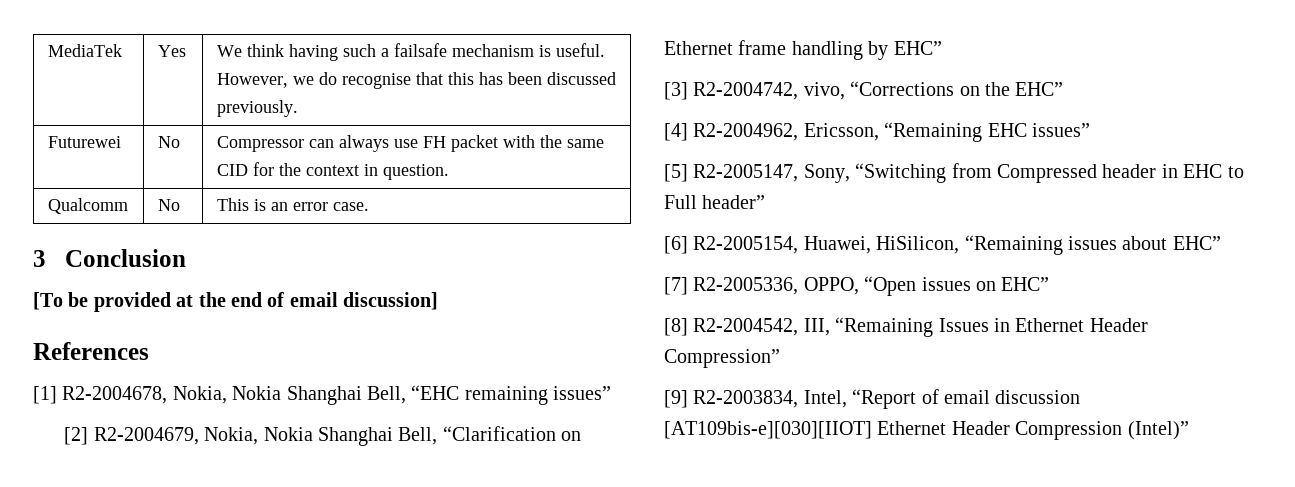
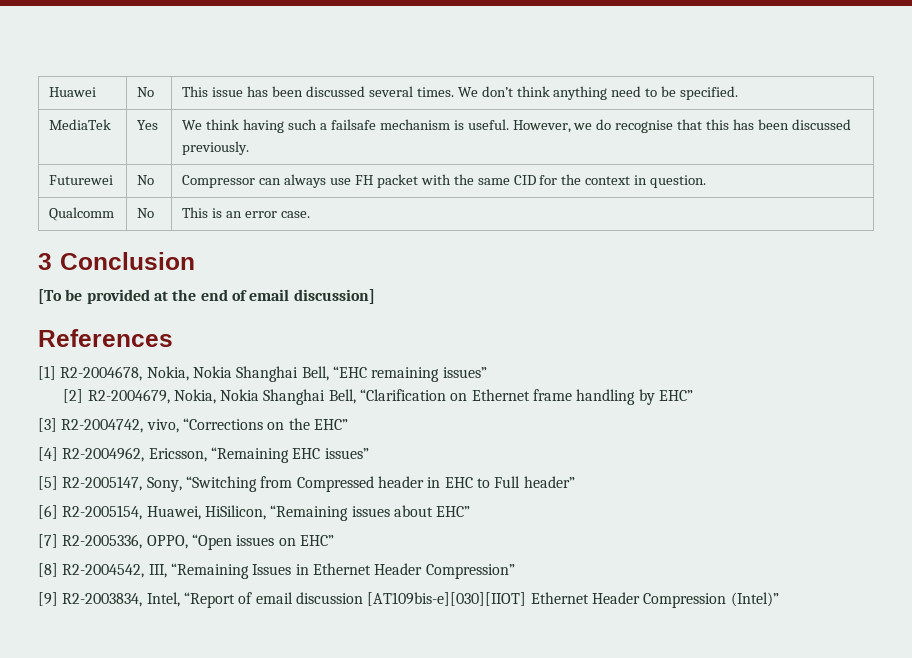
+ Huawei | No | This issue has been discussed several times. We don’t think anything need to be specified.

